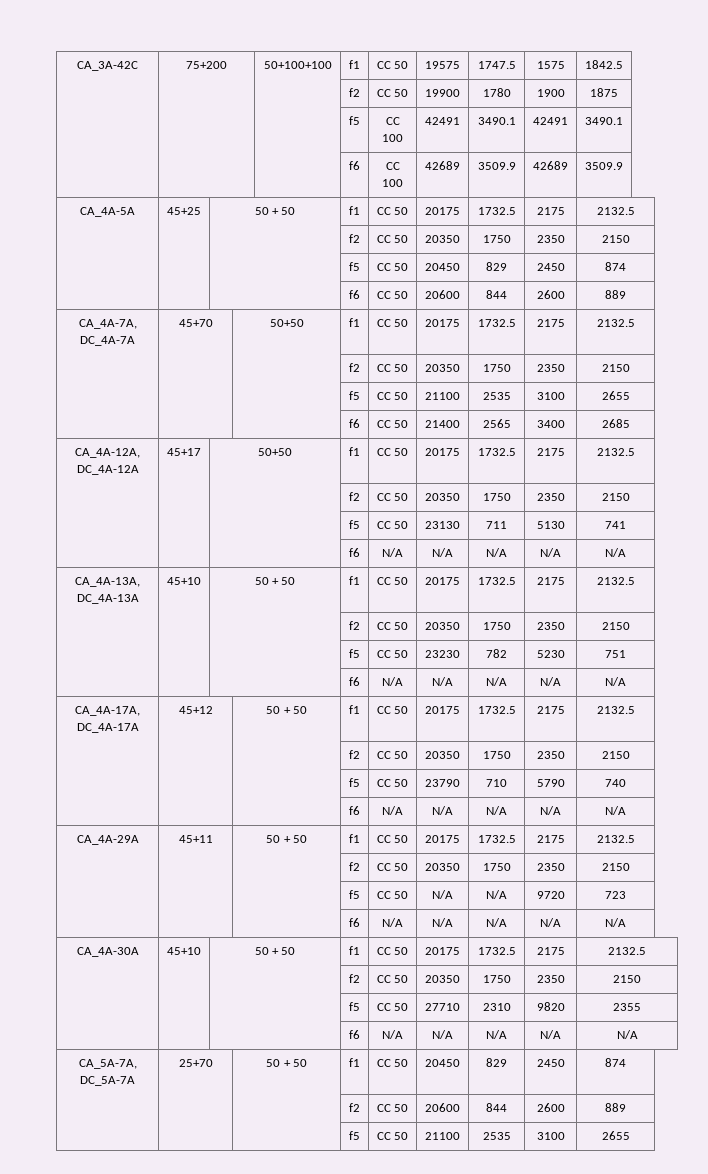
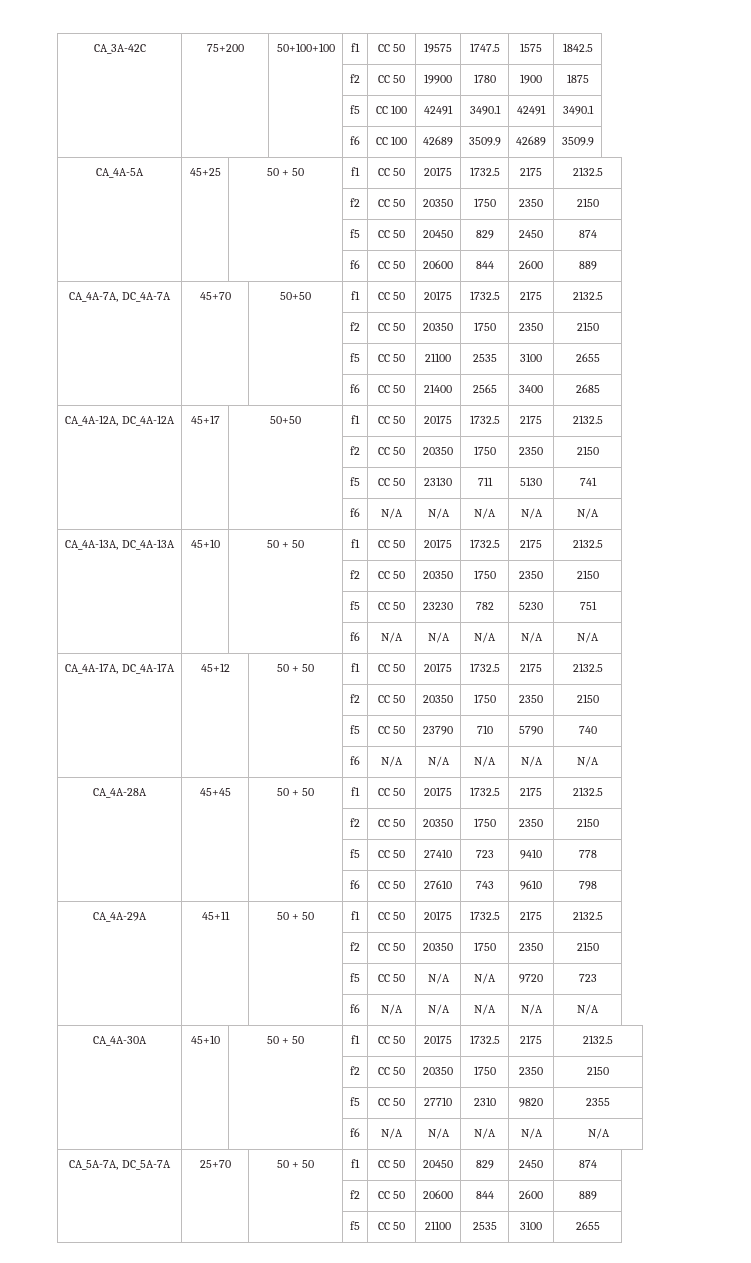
+ CA_4A-28A | 45+45 | 50 + 50 | f1 | CC 50 | 20175 | 1732.5 | 2175 | 2132.5
+ | | | f2 | CC 50 | 20350 | 1750 | 2350 | 2150
+ | | | f5 | CC 50 | 27410 | 723 | 9410 | 778
+ | | | f6 | CC 50 | 27610 | 743 | 9610 | 798

